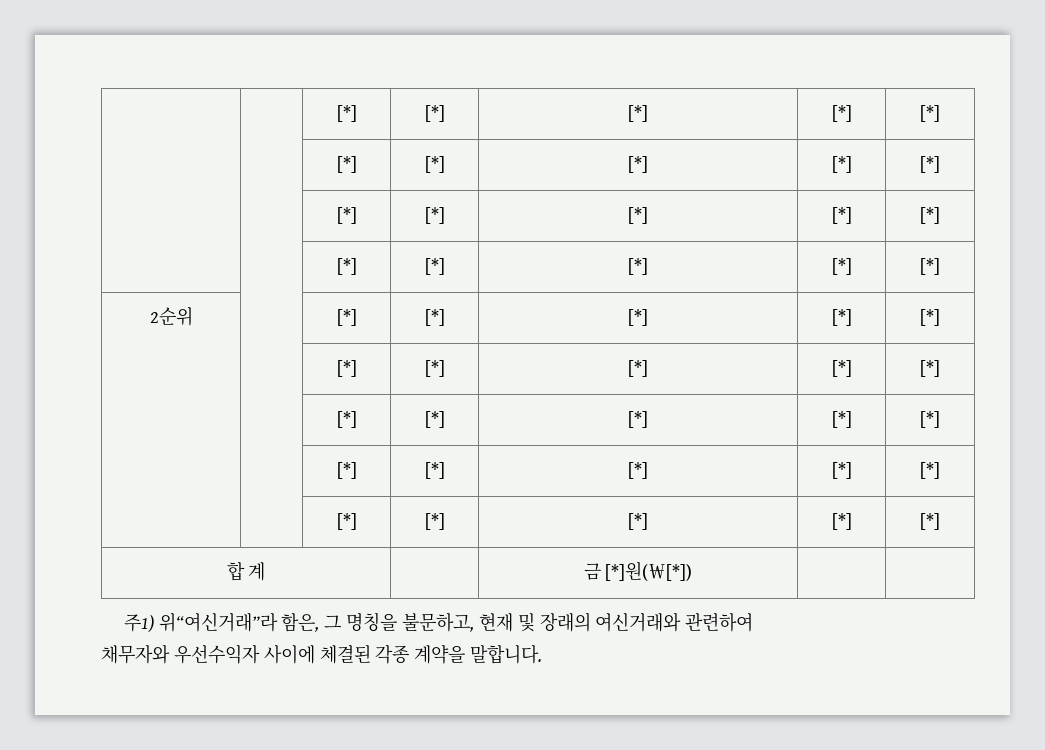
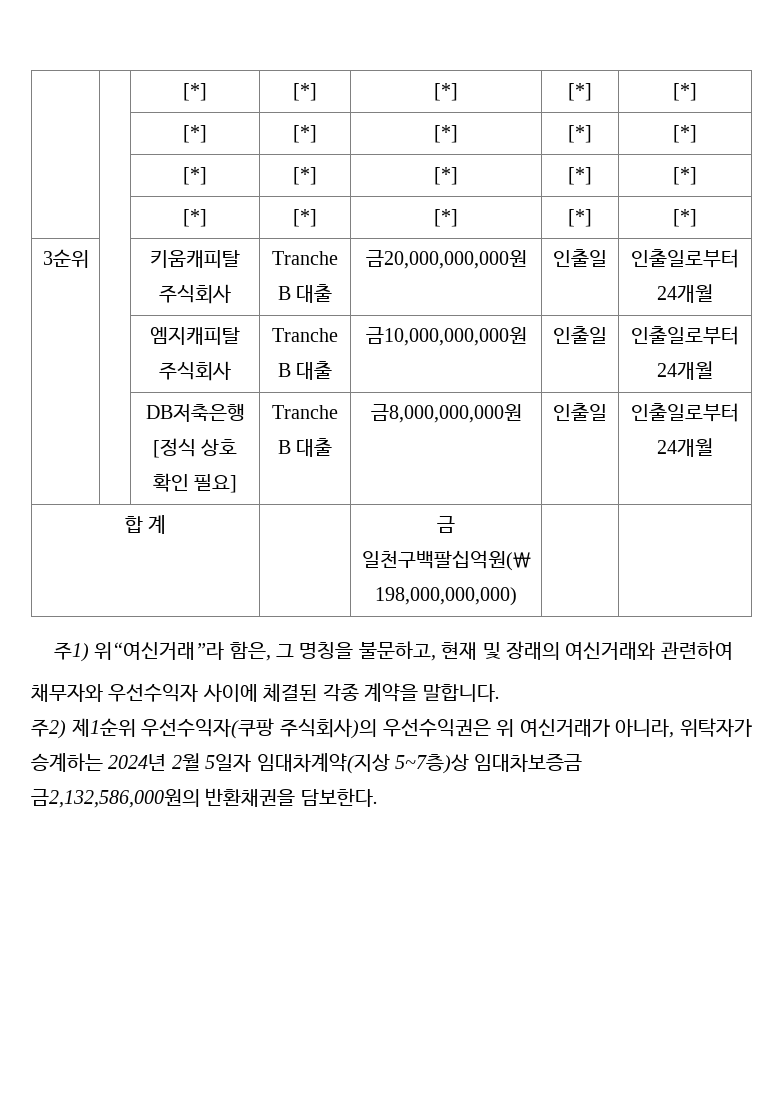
- 2순위 | | [*] | [*] | [*] | [*] | [*]
- | | [*] | [*] | [*] | [*] | [*]
- | | [*] | [*] | [*] | [*] | [*]
- | | [*] | [*] | [*] | [*] | [*]
- | | [*] | [*] | [*] | [*] | [*]
+ 3순위 | | 키움캐피탈 주식회사 | Tranche B 대출 | 금20,000,000,000원 | 인출일 | 인출일로부터 24개월
+ | | 엠지캐피탈 주식회사 | Tranche B 대출 | 금10,000,000,000원 | 인출일 | 인출일로부터 24개월
+ | | DB저축은행 [정식 상호 확인 필요] | Tranche B 대출 | 금8,000,000,000원 | 인출일 | 인출일로부터 24개월
- 합 계 | | 금 [*]원(￦[*]) | |
+ 합 계 | | 금 일천구백팔십억원(￦198,000,000,000) | |
+ 주2) 제1순위 우선수익자(쿠팡 주식회사)의 우선수익권은 위 여신거래가 아니라, 위탁자가 승계하는 2024년 2월 5일자 임대차계약(지상 5~7층)상 임대차보증금 금2,132,586,000원의 반환채권을 담보한다.

